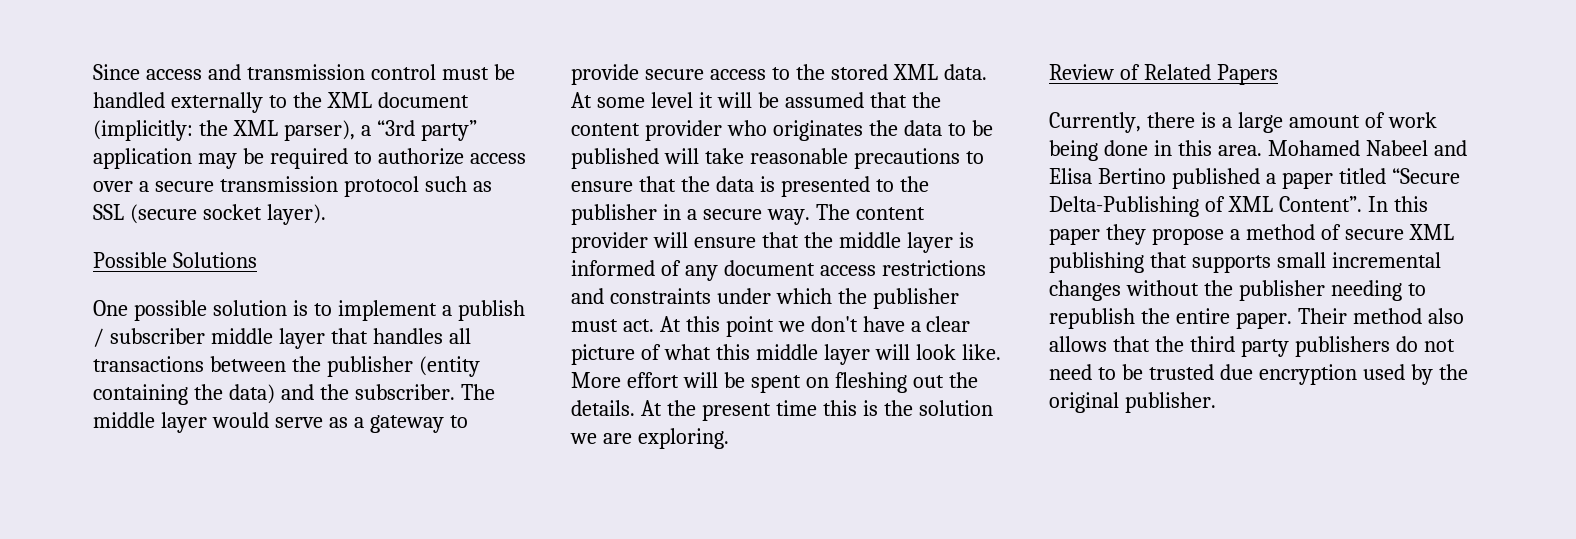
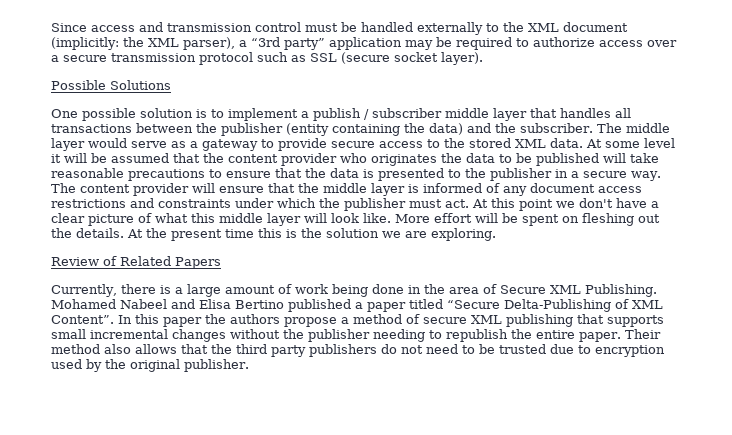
- Currently, there is a large amount of work being done in this area.
+ Currently, there is a large amount of work being done in the area of Secure XML Publishing.
- In this paper they propose a method of secure XML publishing that supports small incremental changes without the publisher needing to republish the entire paper.
+ In this paper the authors propose a method of secure XML publishing that supports small incremental changes without the publisher needing to republish the entire paper.
- Their method also allows that the third party publishers do not need to be trusted due encryption used by the original publisher.
+ Their method also allows that the third party publishers do not need to be trusted due to encryption used by the original publisher.

